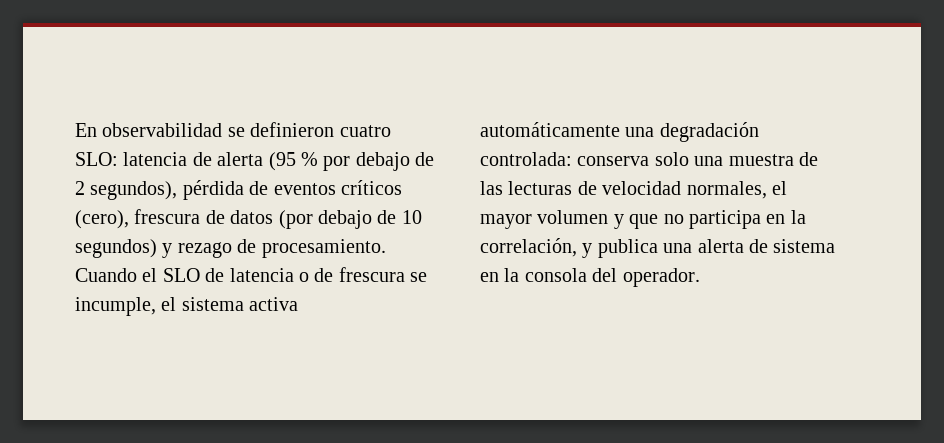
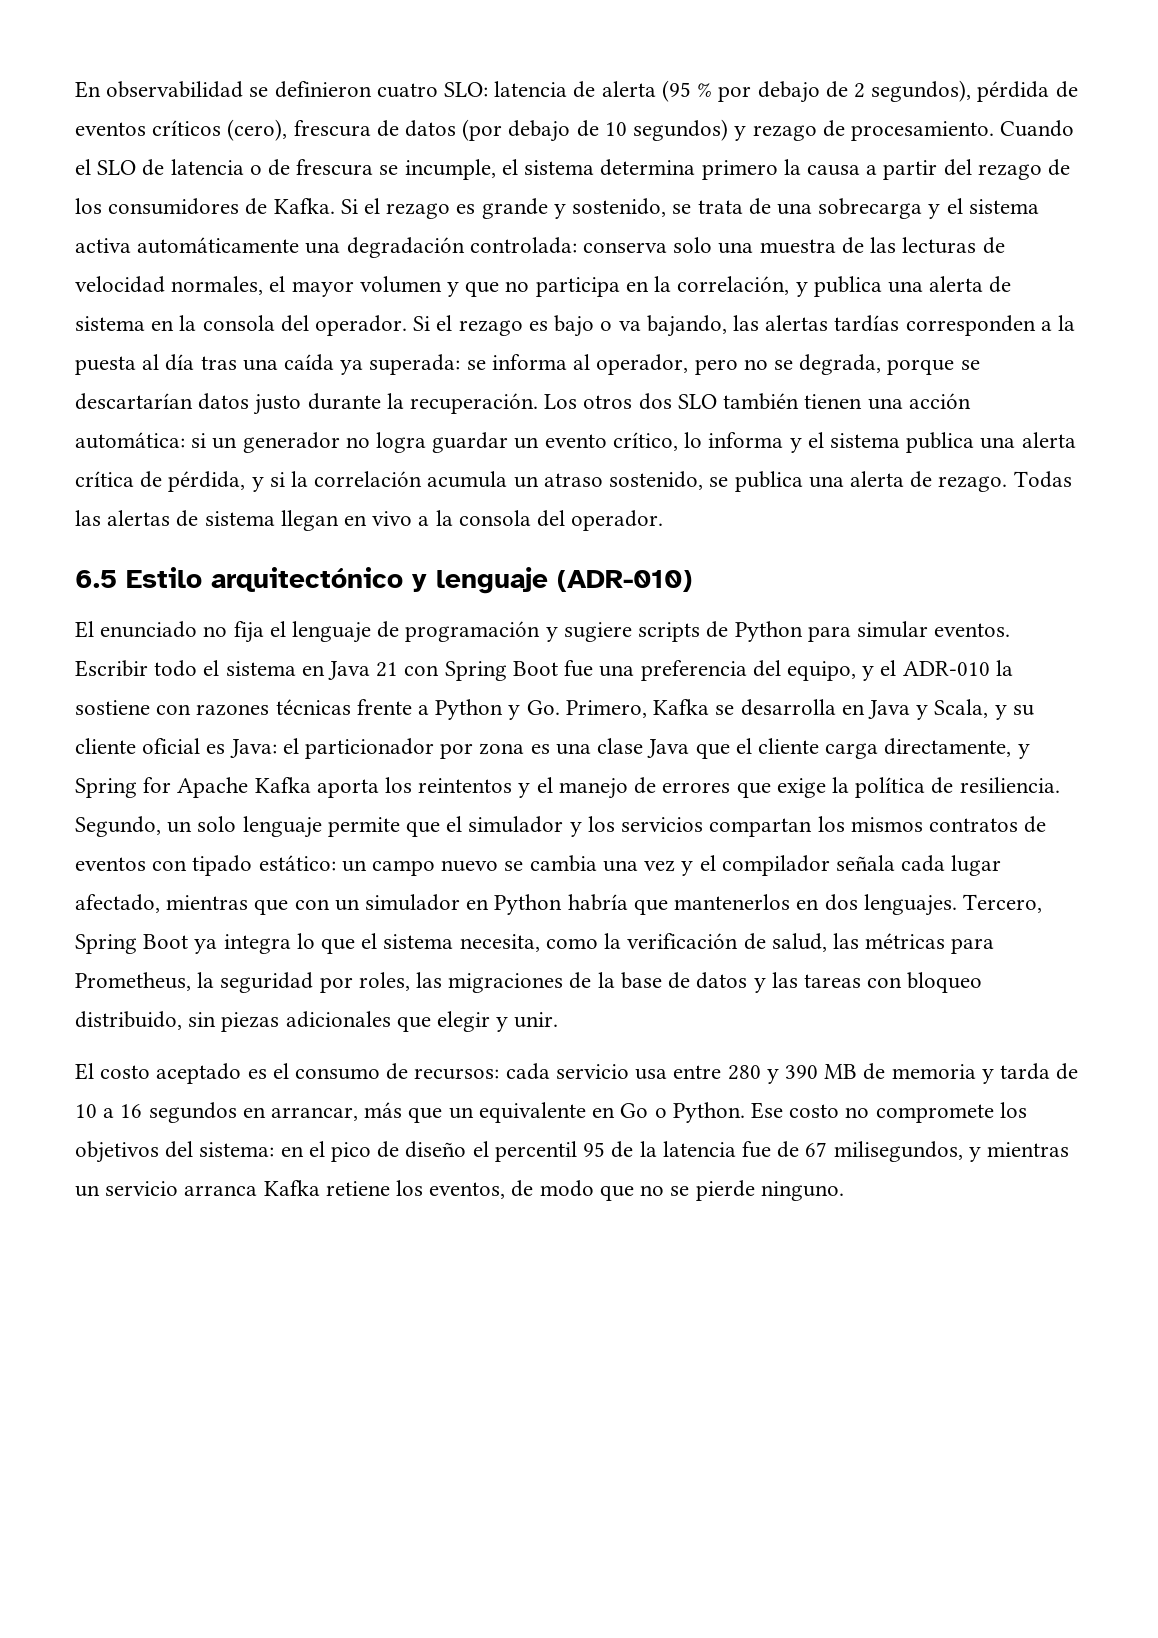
- Cuando el SLO de latencia o de frescura se incumple, el sistema activa automáticamente una degradación controlada: conserva solo una muestra de las lecturas de velocidad normales, el mayor volumen y que no participa en la correlación, y publica una alerta de sistema en la consola del operador.
+ Cuando el SLO de latencia o de frescura se incumple, el sistema determina primero la causa a partir del rezago de los consumidores de Kafka. Si el rezago es grande y sostenido, se trata de una sobrecarga y el sistema activa automáticamente una degradación controlada: conserva solo una muestra de las lecturas de velocidad normales, el mayor volumen y que no participa en la correlación, y publica una alerta de sistema en la consola del operador.
+ Si el rezago es bajo o va bajando, las alertas tardías corresponden a la puesta al día tras una caída ya superada: se informa al operador, pero no se degrada, porque se descartarían datos justo durante la recuperación. Los otros dos SLO también tienen una acción automática: si un generador no logra guardar un evento crítico, lo informa y el sistema publica una alerta crítica de pérdida, y si la correlación acumula un atraso sostenido, se publica una alerta de rezago. Todas las alertas de sistema llegan en vivo a la consola del operador.
+ 6.5 Estilo arquitectónico y lenguaje (ADR-010)
+ El enunciado no fija el lenguaje de programación y sugiere scripts de Python para simular eventos. Escribir todo el sistema en Java 21 con Spring Boot fue una preferencia del equipo, y el ADR-010 la sostiene con razones técnicas frente a Python y Go. Primero, Kafka se desarrolla en Java y Scala, y su cliente oficial es Java: el particionador por zona es una clase Java que el cliente carga directamente, y Spring for Apache Kafka aporta los reintentos y el manejo de errores que exige la política de resiliencia. Segundo, un solo lenguaje permite que el simulador y los servicios compartan los mismos contratos de eventos con tipado estático: un campo nuevo se cambia una vez y el compilador señala cada lugar afectado, mientras que con un simulador en Python habría que mantenerlos en dos lenguajes. Tercero, Spring Boot ya integra lo que el sistema necesita, como la verificación de salud, las métricas para Prometheus, la seguridad por roles, las migraciones de la base de datos y las tareas con bloqueo distribuido, sin piezas adicionales que elegir y unir.
+ El costo aceptado es el consumo de recursos: cada servicio usa entre 280 y 390 MB de memoria y tarda de 10 a 16 segundos en arrancar, más que un equivalente en Go o Python. Ese costo no compromete los objetivos del sistema: en el pico de diseño el percentil 95 de la latencia fue de 67 milisegundos, y mientras un servicio arranca Kafka retiene los eventos, de modo que no se pierde ninguno.

